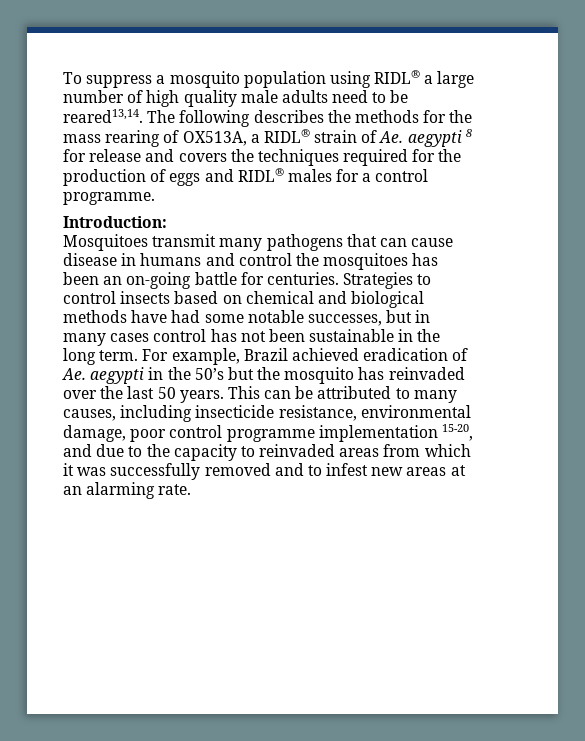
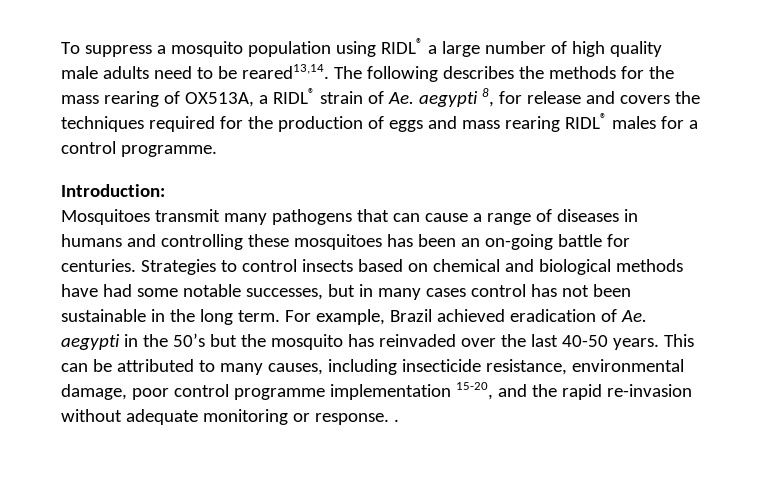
- The following describes the methods for the mass rearing of OX513A, a RIDL® strain of Ae. aegypti 8 for release and covers the techniques required for the production of eggs and RIDL® males for a control programme.
+ The following describes the methods for the mass rearing of OX513A, a RIDL® strain of Ae. aegypti 8, for release and covers the techniques required for the production of eggs and mass rearing RIDL® males for a control programme.
- Mosquitoes transmit many pathogens that can cause disease in humans and control the mosquitoes has been an on-going battle for centuries.
+ Mosquitoes transmit many pathogens that can cause a range of diseases in humans and controlling these mosquitoes has been an on-going battle for centuries.
- For example, Brazil achieved eradication of Ae. aegypti in the 50’s but the mosquito has reinvaded over the last 50 years.
+ For example, Brazil achieved eradication of Ae. aegypti in the 50’s but the mosquito has reinvaded over the last 40-50 years.
- This can be attributed to many causes, including insecticide resistance, environmental damage, poor control programme implementation 15-20, and due to the capacity to reinvaded areas from which it was successfully removed and to infest new areas at an alarming rate.
+ This can be attributed to many causes, including insecticide resistance, environmental damage, poor control programme implementation 15-20, and the rapid re-invasion without adequate monitoring or response. .

